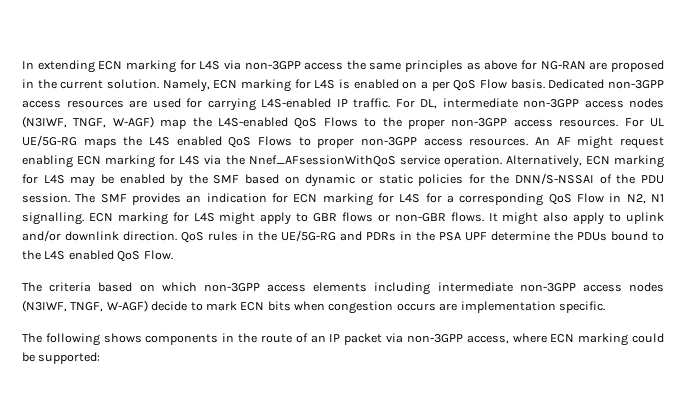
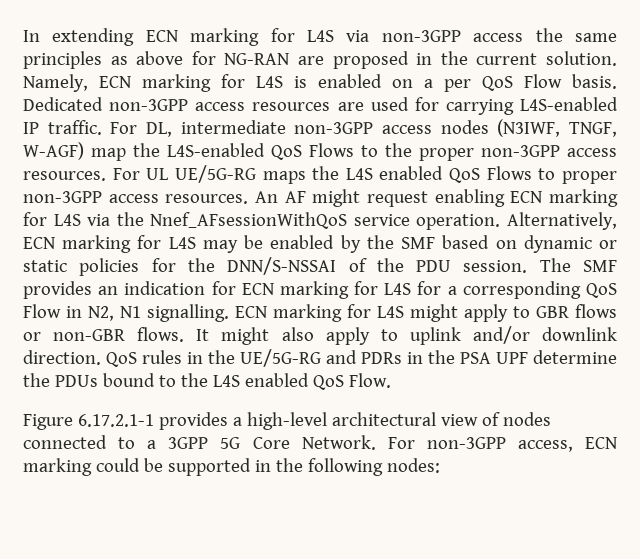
- The criteria based on which non-3GPP access elements including intermediate non-3GPP access nodes (N3IWF, TNGF, W-AGF) decide to mark ECN bits when congestion occurs are implementation specific.
- The following shows components in the route of an IP packet via non-3GPP access, where ECN marking could be supported:
+ Figure 6.17.2.1-1 provides a high-level architectural view of nodes connected to a 3GPP 5G Core Network. For non-3GPP access, ECN marking could be supported in the following nodes:

